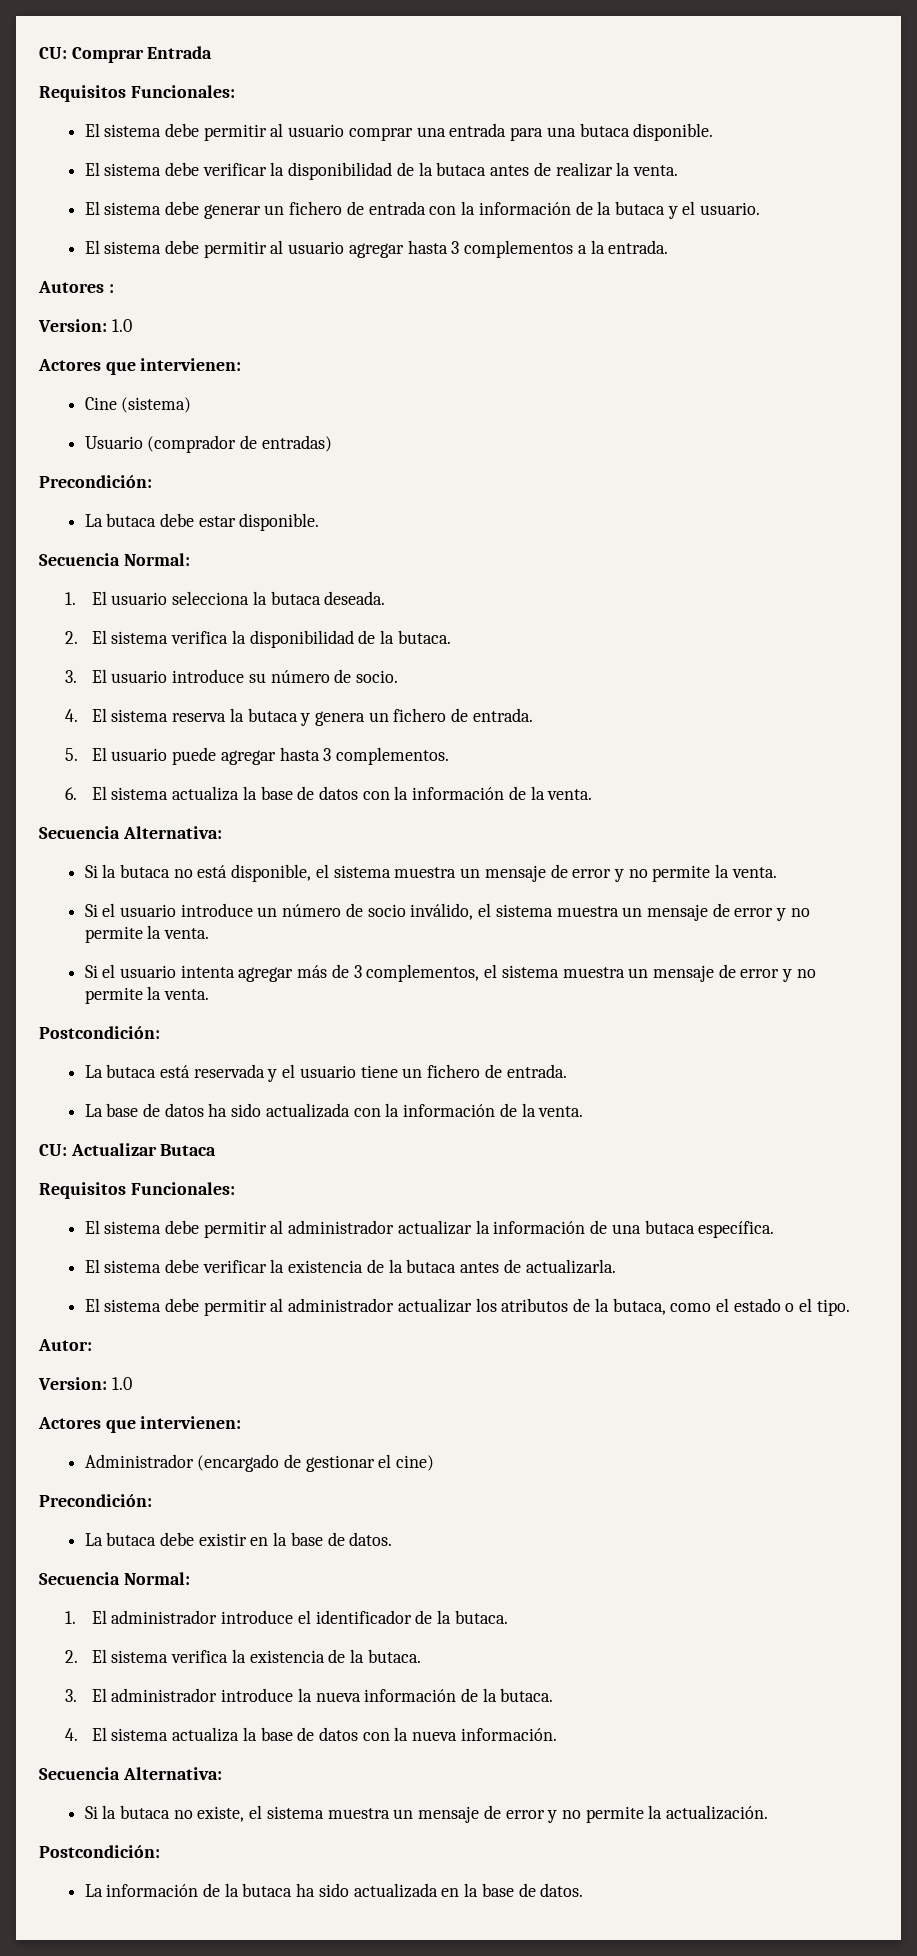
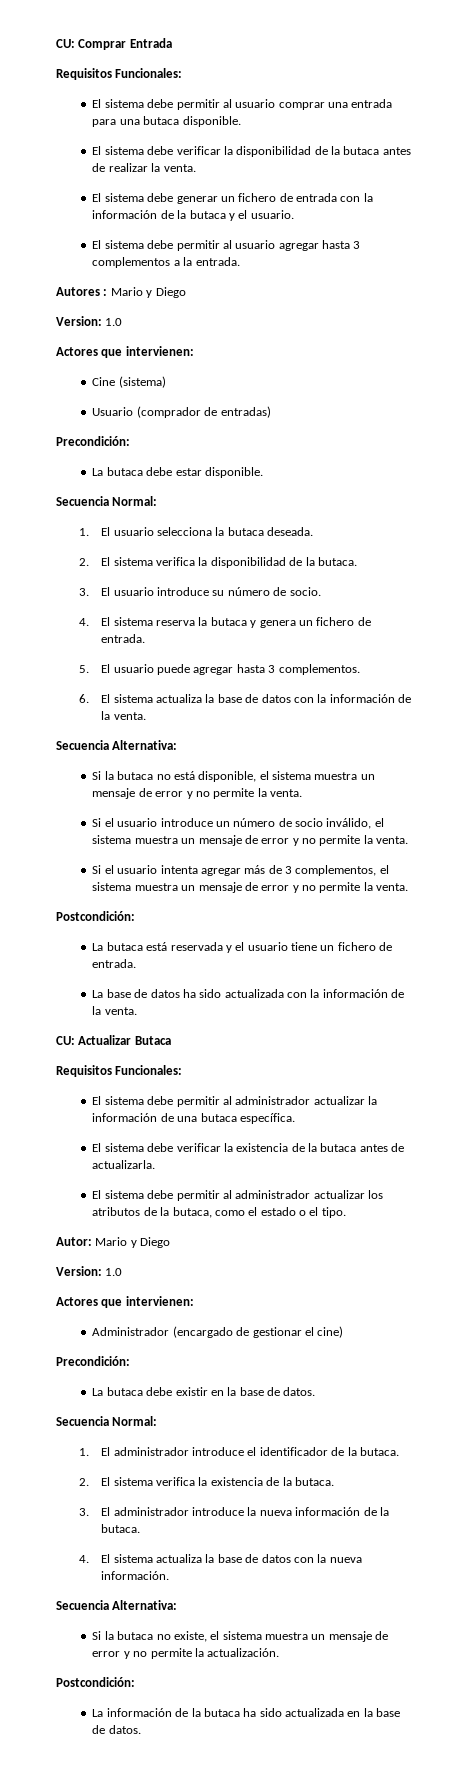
- Autores :
+ Autores : Mario y Diego
- Autor:
+ Autor: Mario y Diego

